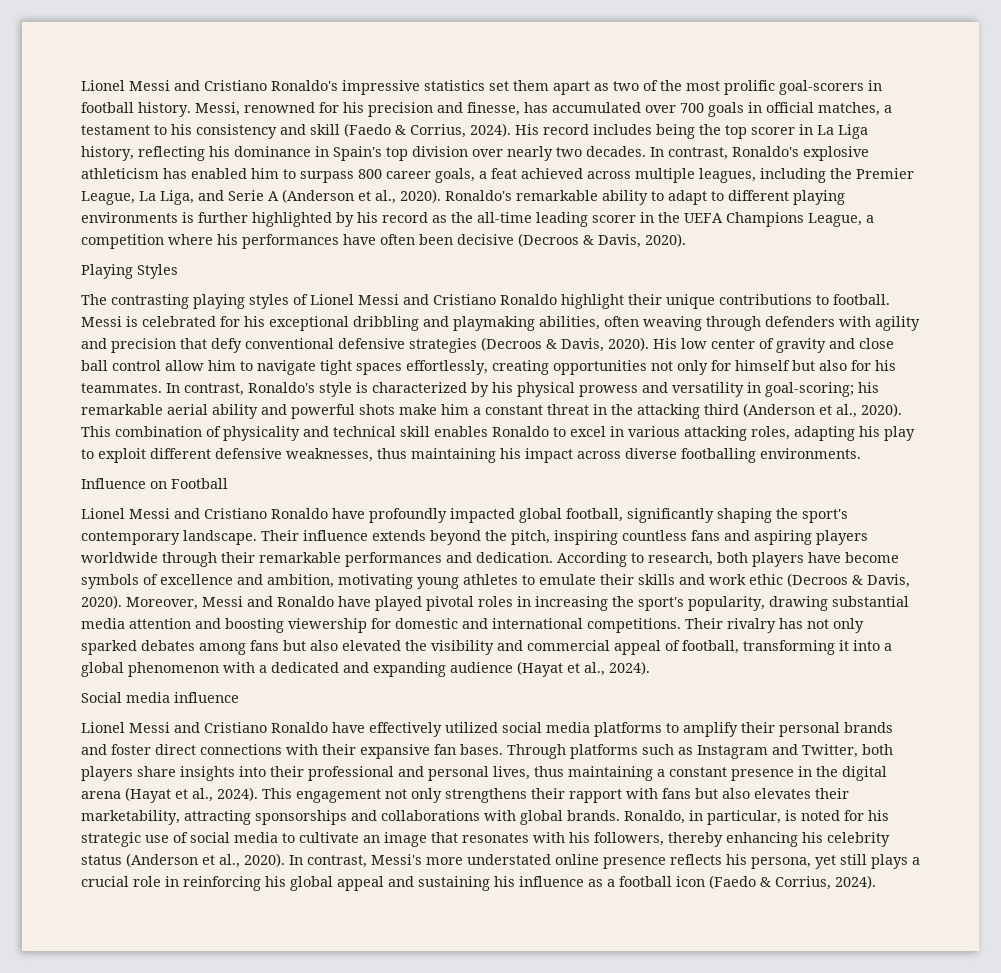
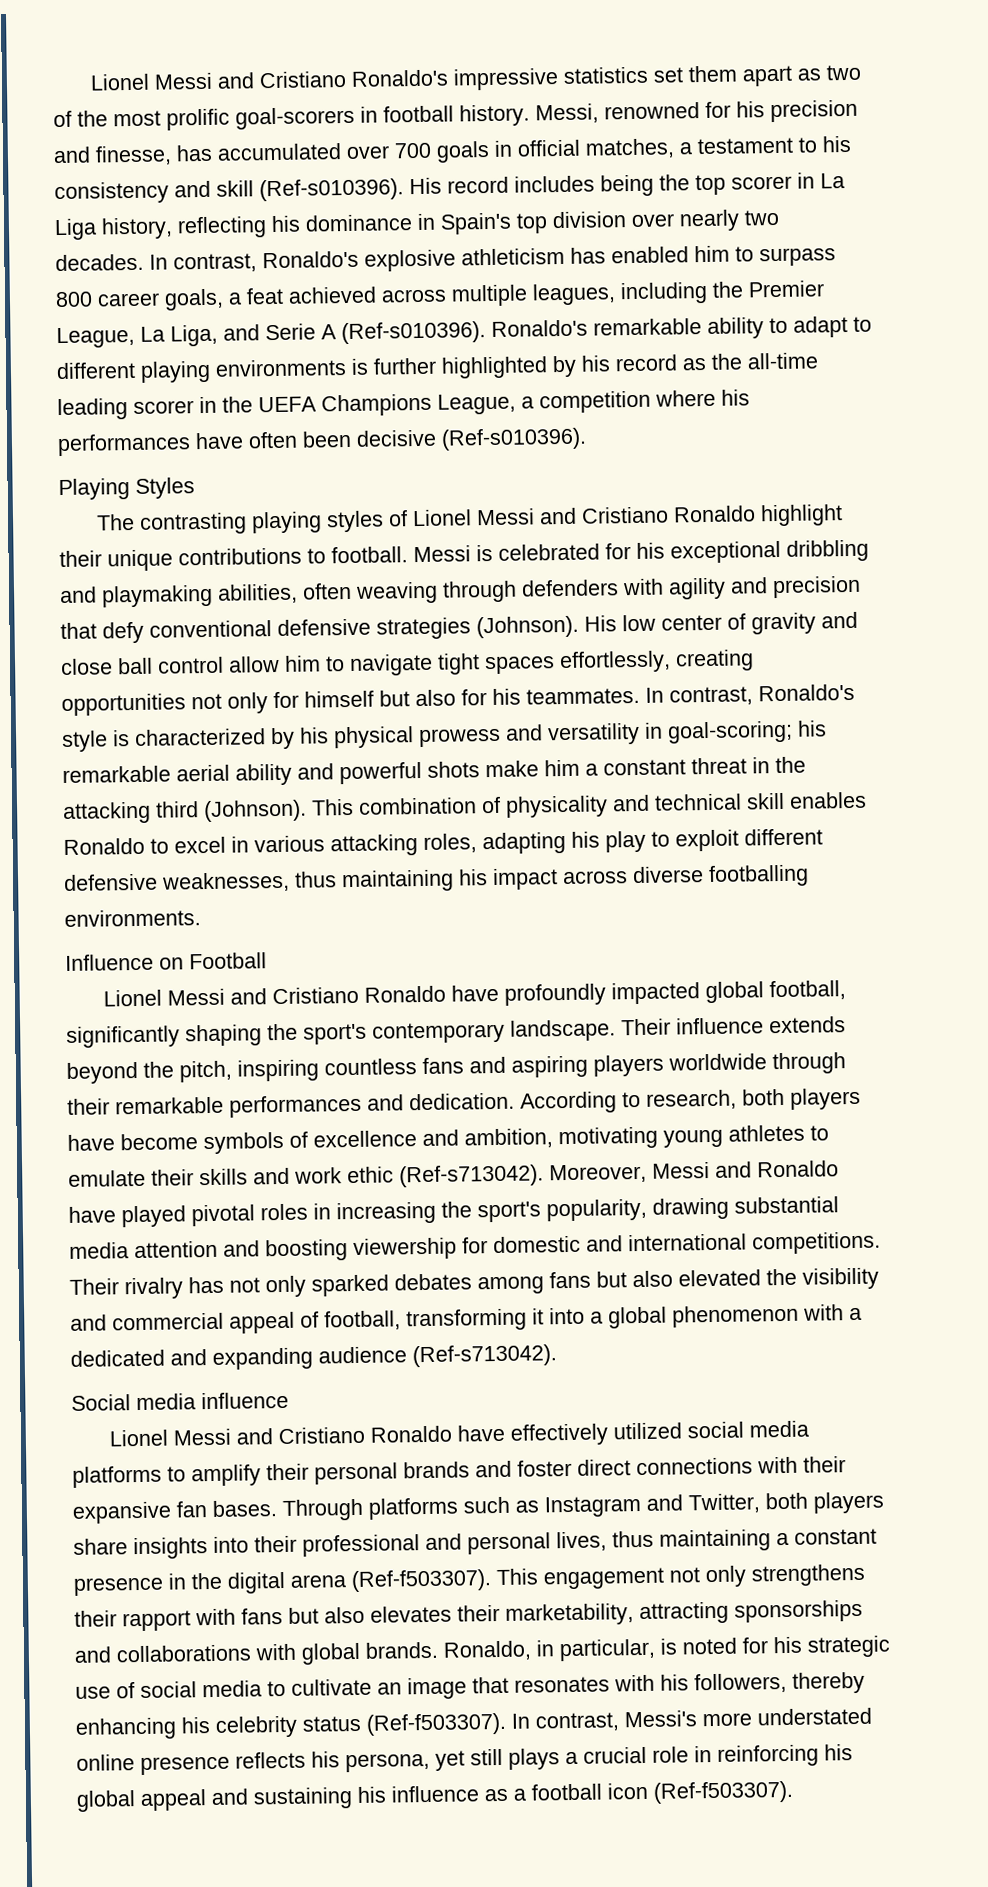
- Messi, renowned for his precision and finesse, has accumulated over 700 goals in official matches, a testament to his consistency and skill (Faedo & Corrius, 2024).
+ Messi, renowned for his precision and finesse, has accumulated over 700 goals in official matches, a testament to his consistency and skill (Ref-s010396).
- In contrast, Ronaldo's explosive athleticism has enabled him to surpass 800 career goals, a feat achieved across multiple leagues, including the Premier League, La Liga, and Serie A (Anderson et al., 2020).
+ In contrast, Ronaldo's explosive athleticism has enabled him to surpass 800 career goals, a feat achieved across multiple leagues, including the Premier League, La Liga, and Serie A (Ref-s010396).
- Ronaldo's remarkable ability to adapt to different playing environments is further highlighted by his record as the all-time leading scorer in the UEFA Champions League, a competition where his performances have often been decisive (Decroos & Davis, 2020).
+ Ronaldo's remarkable ability to adapt to different playing environments is further highlighted by his record as the all-time leading scorer in the UEFA Champions League, a competition where his performances have often been decisive (Ref-s010396).
- Messi is celebrated for his exceptional dribbling and playmaking abilities, often weaving through defenders with agility and precision that defy conventional defensive strategies (Decroos & Davis, 2020).
+ Messi is celebrated for his exceptional dribbling and playmaking abilities, often weaving through defenders with agility and precision that defy conventional defensive strategies (Johnson).
- In contrast, Ronaldo's style is characterized by his physical prowess and versatility in goal-scoring; his remarkable aerial ability and powerful shots make him a constant threat in the attacking third (Anderson et al., 2020).
+ In contrast, Ronaldo's style is characterized by his physical prowess and versatility in goal-scoring; his remarkable aerial ability and powerful shots make him a constant threat in the attacking third (Johnson).
- According to research, both players have become symbols of excellence and ambition, motivating young athletes to emulate their skills and work ethic (Decroos & Davis, 2020).
+ According to research, both players have become symbols of excellence and ambition, motivating young athletes to emulate their skills and work ethic (Ref-s713042).
- Their rivalry has not only sparked debates among fans but also elevated the visibility and commercial appeal of football, transforming it into a global phenomenon with a dedicated and expanding audience (Hayat et al., 2024).
+ Their rivalry has not only sparked debates among fans but also elevated the visibility and commercial appeal of football, transforming it into a global phenomenon with a dedicated and expanding audience (Ref-s713042).
- Through platforms such as Instagram and Twitter, both players share insights into their professional and personal lives, thus maintaining a constant presence in the digital arena (Hayat et al., 2024).
+ Through platforms such as Instagram and Twitter, both players share insights into their professional and personal lives, thus maintaining a constant presence in the digital arena (Ref-f503307).
- Ronaldo, in particular, is noted for his strategic use of social media to cultivate an image that resonates with his followers, thereby enhancing his celebrity status (Anderson et al., 2020).
+ Ronaldo, in particular, is noted for his strategic use of social media to cultivate an image that resonates with his followers, thereby enhancing his celebrity status (Ref-f503307).
- In contrast, Messi's more understated online presence reflects his persona, yet still plays a crucial role in reinforcing his global appeal and sustaining his influence as a football icon (Faedo & Corrius, 2024).
+ In contrast, Messi's more understated online presence reflects his persona, yet still plays a crucial role in reinforcing his global appeal and sustaining his influence as a football icon (Ref-f503307).

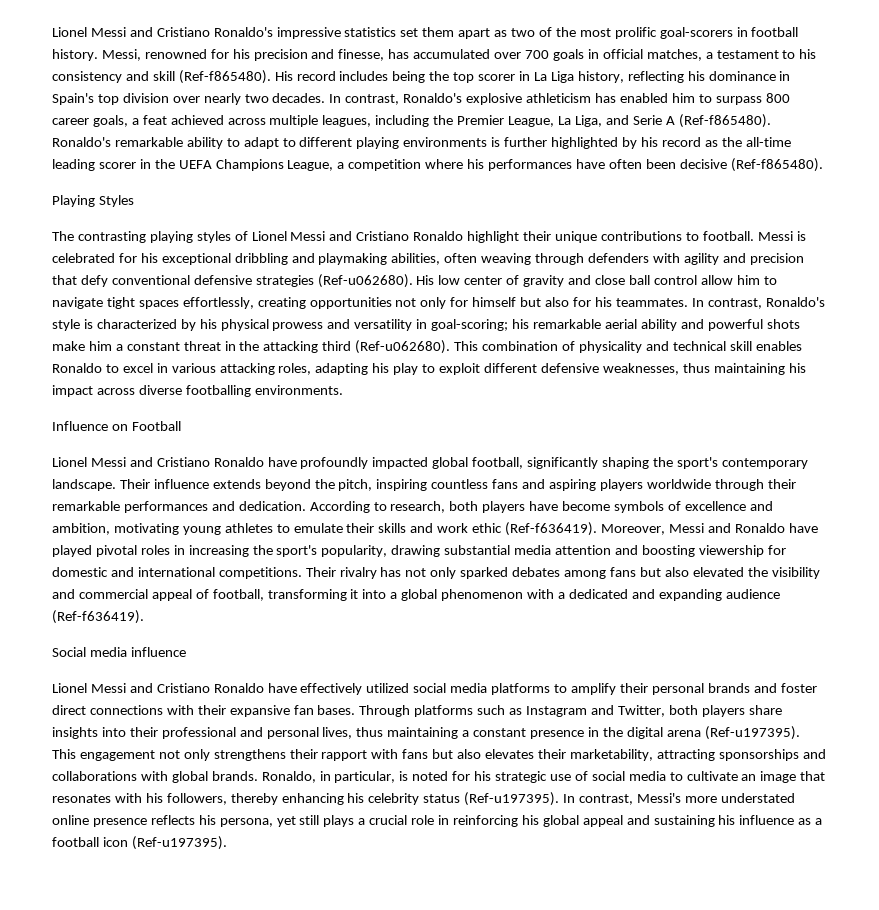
- Messi, renowned for his precision and finesse, has accumulated over 700 goals in official matches, a testament to his consistency and skill (Ref-s010396).
+ Messi, renowned for his precision and finesse, has accumulated over 700 goals in official matches, a testament to his consistency and skill (Ref-f865480).
- In contrast, Ronaldo's explosive athleticism has enabled him to surpass 800 career goals, a feat achieved across multiple leagues, including the Premier League, La Liga, and Serie A (Ref-s010396).
+ In contrast, Ronaldo's explosive athleticism has enabled him to surpass 800 career goals, a feat achieved across multiple leagues, including the Premier League, La Liga, and Serie A (Ref-f865480).
- Ronaldo's remarkable ability to adapt to different playing environments is further highlighted by his record as the all-time leading scorer in the UEFA Champions League, a competition where his performances have often been decisive (Ref-s010396).
+ Ronaldo's remarkable ability to adapt to different playing environments is further highlighted by his record as the all-time leading scorer in the UEFA Champions League, a competition where his performances have often been decisive (Ref-f865480).
- Messi is celebrated for his exceptional dribbling and playmaking abilities, often weaving through defenders with agility and precision that defy conventional defensive strategies (Johnson).
+ Messi is celebrated for his exceptional dribbling and playmaking abilities, often weaving through defenders with agility and precision that defy conventional defensive strategies (Ref-u062680).
- In contrast, Ronaldo's style is characterized by his physical prowess and versatility in goal-scoring; his remarkable aerial ability and powerful shots make him a constant threat in the attacking third (Johnson).
+ In contrast, Ronaldo's style is characterized by his physical prowess and versatility in goal-scoring; his remarkable aerial ability and powerful shots make him a constant threat in the attacking third (Ref-u062680).
- According to research, both players have become symbols of excellence and ambition, motivating young athletes to emulate their skills and work ethic (Ref-s713042).
+ According to research, both players have become symbols of excellence and ambition, motivating young athletes to emulate their skills and work ethic (Ref-f636419).
- Their rivalry has not only sparked debates among fans but also elevated the visibility and commercial appeal of football, transforming it into a global phenomenon with a dedicated and expanding audience (Ref-s713042).
+ Their rivalry has not only sparked debates among fans but also elevated the visibility and commercial appeal of football, transforming it into a global phenomenon with a dedicated and expanding audience (Ref-f636419).
- Through platforms such as Instagram and Twitter, both players share insights into their professional and personal lives, thus maintaining a constant presence in the digital arena (Ref-f503307).
+ Through platforms such as Instagram and Twitter, both players share insights into their professional and personal lives, thus maintaining a constant presence in the digital arena (Ref-u197395).
- Ronaldo, in particular, is noted for his strategic use of social media to cultivate an image that resonates with his followers, thereby enhancing his celebrity status (Ref-f503307).
+ Ronaldo, in particular, is noted for his strategic use of social media to cultivate an image that resonates with his followers, thereby enhancing his celebrity status (Ref-u197395).
- In contrast, Messi's more understated online presence reflects his persona, yet still plays a crucial role in reinforcing his global appeal and sustaining his influence as a football icon (Ref-f503307).
+ In contrast, Messi's more understated online presence reflects his persona, yet still plays a crucial role in reinforcing his global appeal and sustaining his influence as a football icon (Ref-u197395).

